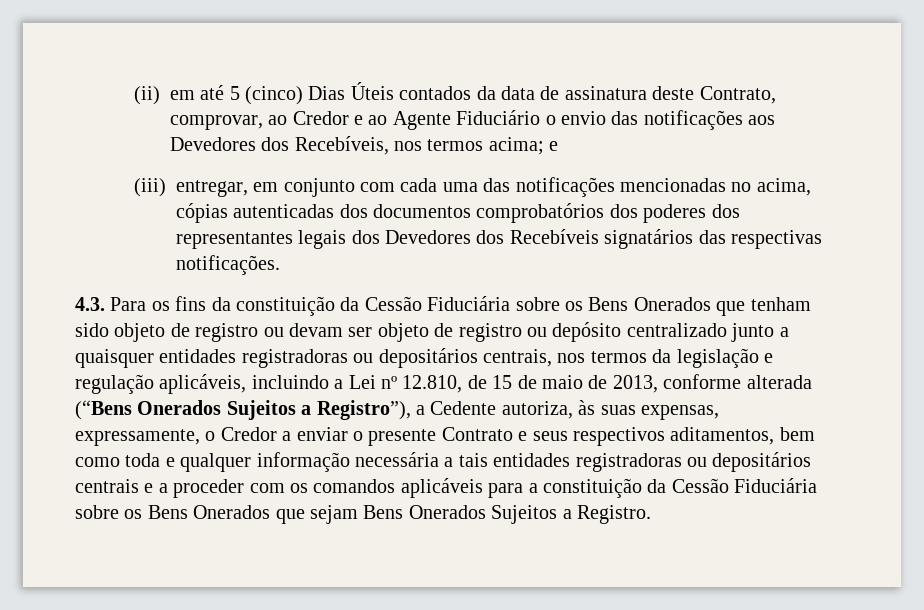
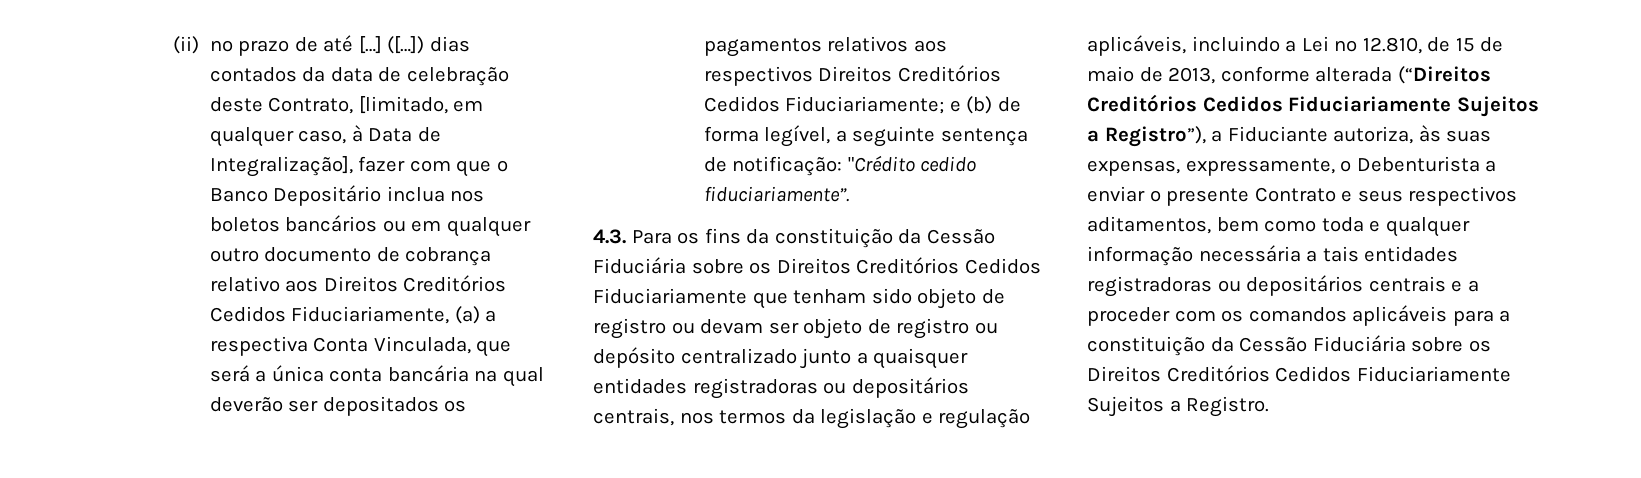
- (ii) em até 5 (cinco) Dias Úteis contados da data de assinatura deste Contrato, comprovar, ao Credor e ao Agente Fiduciário o envio das notificações aos Devedores dos Recebíveis, nos termos acima; e
- (iii) entregar, em conjunto com cada uma das notificações mencionadas no acima, cópias autenticadas dos documentos comprobatórios dos poderes dos representantes legais dos Devedores dos Recebíveis signatários das respectivas notificações.
+ (ii) no prazo de até […] ([…]) dias contados da data de celebração deste Contrato, [limitado, em qualquer caso, à Data de Integralização], fazer com que o Banco Depositário inclua nos boletos bancários ou em qualquer outro documento de cobrança relativo aos Direitos Creditórios Cedidos Fiduciariamente, (a) a respectiva Conta Vinculada, que será a única conta bancária na qual deverão ser depositados os pagamentos relativos aos respectivos Direitos Creditórios Cedidos Fiduciariamente; e (b) de forma legível, a seguinte sentença de notificação: "Crédito cedido fiduciariamente”.
- 4.3. Para os fins da constituição da Cessão Fiduciária sobre os Bens Onerados que tenham sido objeto de registro ou devam ser objeto de registro ou depósito centralizado junto a quaisquer entidades registradoras ou depositários centrais, nos termos da legislação e regulação aplicáveis, incluindo a Lei nº 12.810, de 15 de maio de 2013, conforme alterada (“Bens Onerados Sujeitos a Registro”), a Cedente autoriza, às suas expensas, expressamente, o Credor a enviar o presente Contrato e seus respectivos aditamentos, bem como toda e qualquer informação necessária a tais entidades registradoras ou depositários centrais e a proceder com os comandos aplicáveis para a constituição da Cessão Fiduciária sobre os Bens Onerados que sejam Bens Onerados Sujeitos a Registro.
+ 4.3. Para os fins da constituição da Cessão Fiduciária sobre os Direitos Creditórios Cedidos Fiduciariamente que tenham sido objeto de registro ou devam ser objeto de registro ou depósito centralizado junto a quaisquer entidades registradoras ou depositários centrais, nos termos da legislação e regulação aplicáveis, incluindo a Lei nº 12.810, de 15 de maio de 2013, conforme alterada (“Direitos Creditórios Cedidos Fiduciariamente Sujeitos a Registro”), a Fiduciante autoriza, às suas expensas, expressamente, o Debenturista a enviar o presente Contrato e seus respectivos aditamentos, bem como toda e qualquer informação necessária a tais entidades registradoras ou depositários centrais e a proceder com os comandos aplicáveis para a constituição da Cessão Fiduciária sobre os Direitos Creditórios Cedidos Fiduciariamente Sujeitos a Registro.

